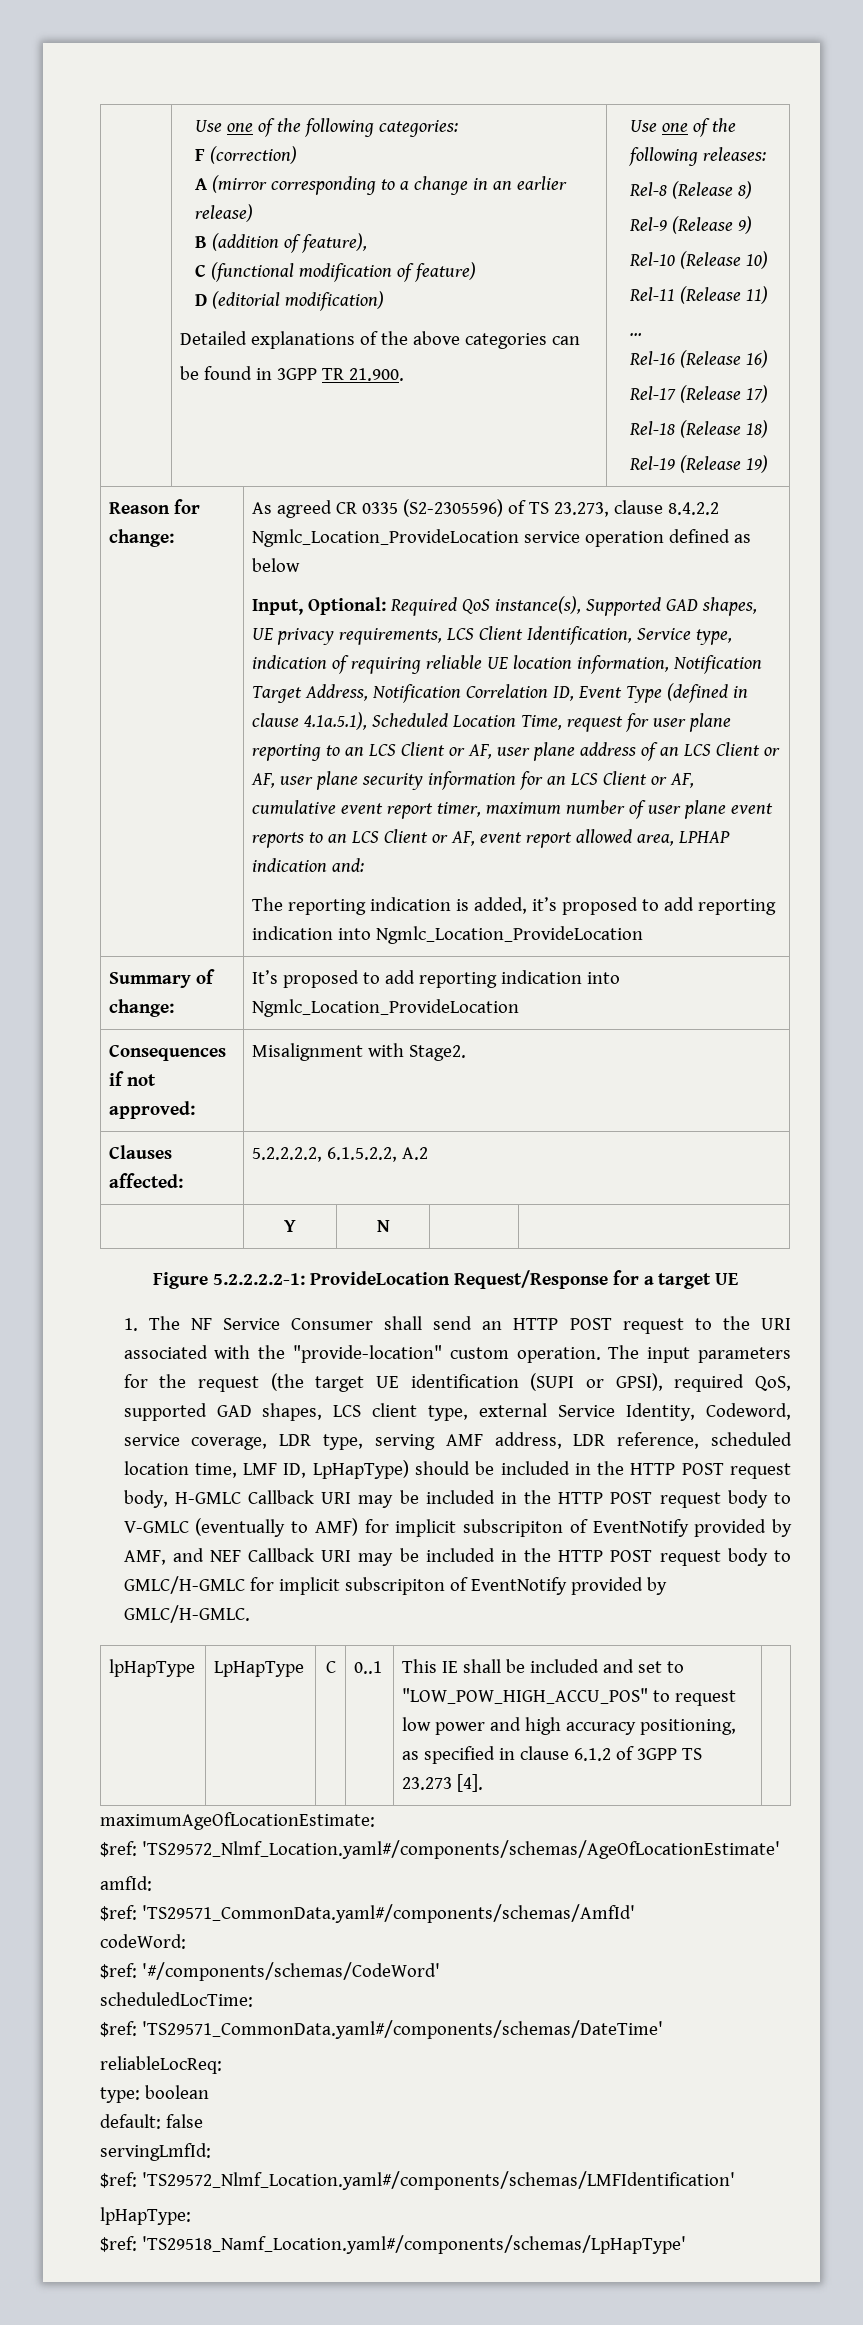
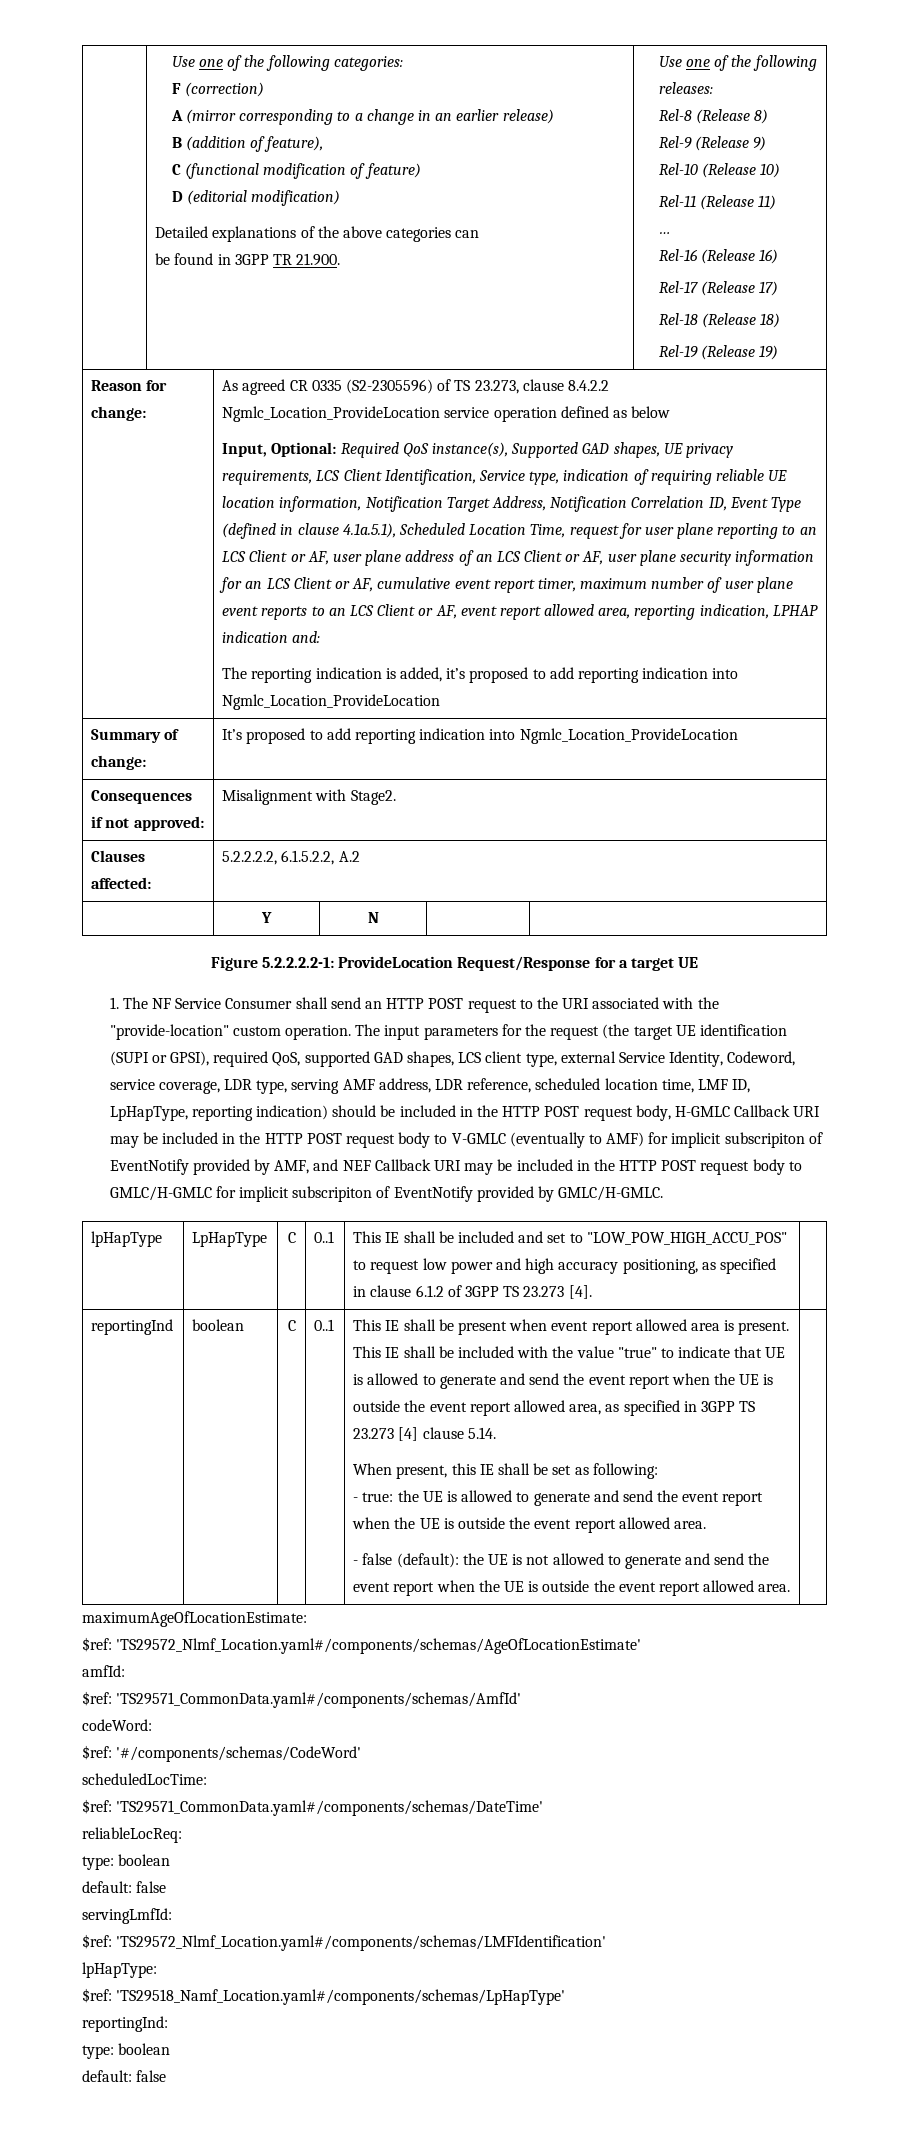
- Required QoS instance(s), Supported GAD shapes, UE privacy requirements, LCS Client Identification, Service type, indication of requiring reliable UE location information, Notification Target Address, Notification Correlation ID, Event Type (defined in clause 4.1a.5.1), Scheduled Location Time, request for user plane reporting to an LCS Client or AF, user plane address of an LCS Client or AF, user plane security information for an LCS Client or AF, cumulative event report timer, maximum number of user plane event reports to an LCS Client or AF, event report allowed area, LPHAP indication and:
+ Required QoS instance(s), Supported GAD shapes, UE privacy requirements, LCS Client Identification, Service type, indication of requiring reliable UE location information, Notification Target Address, Notification Correlation ID, Event Type (defined in clause 4.1a.5.1), Scheduled Location Time, request for user plane reporting to an LCS Client or AF, user plane address of an LCS Client or AF, user plane security information for an LCS Client or AF, cumulative event report timer, maximum number of user plane event reports to an LCS Client or AF, event report allowed area, reporting indication, LPHAP indication and:
- The input parameters for the request (the target UE identification (SUPI or GPSI), required QoS, supported GAD shapes, LCS client type, external Service Identity, Codeword, service coverage, LDR type, serving AMF address, LDR reference, scheduled location time, LMF ID, LpHapType) should be included in the HTTP POST request body, H-GMLC Callback URI may be included in the HTTP POST request body to V-GMLC (eventually to AMF) for implicit subscripiton of EventNotify provided by AMF, and NEF Callback URI may be included in the HTTP POST request body to GMLC/H-GMLC for implicit subscripiton of EventNotify provided by GMLC/H-GMLC.
+ The input parameters for the request (the target UE identification (SUPI or GPSI), required QoS, supported GAD shapes, LCS client type, external Service Identity, Codeword, service coverage, LDR type, serving AMF address, LDR reference, scheduled location time, LMF ID, LpHapType, reporting indication) should be included in the HTTP POST request body, H-GMLC Callback URI may be included in the HTTP POST request body to V-GMLC (eventually to AMF) for implicit subscripiton of EventNotify provided by AMF, and NEF Callback URI may be included in the HTTP POST request body to GMLC/H-GMLC for implicit subscripiton of EventNotify provided by GMLC/H-GMLC.
+ reportingInd | boolean | C | 0..1 | This IE shall be present when event report allowed area is present. This IE shall be included with the value "true" to indicate that UE is allowed to generate and send the event report when the UE is outside the event report allowed area, as specified in 3GPP TS 23.273 [4] clause 5.14.
+ When present, this IE shall be set as following:
+ - true: the UE is allowed to generate and send the event report when the UE is outside the event report allowed area.
+ - false (default): the UE is not allowed to generate and send the event report when the UE is outside the event report allowed area.
+ reportingInd:
+ type: boolean
+ default: false

